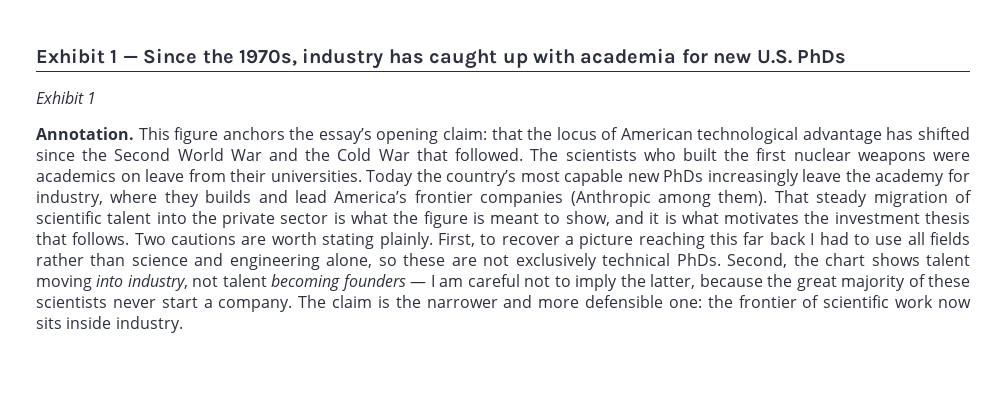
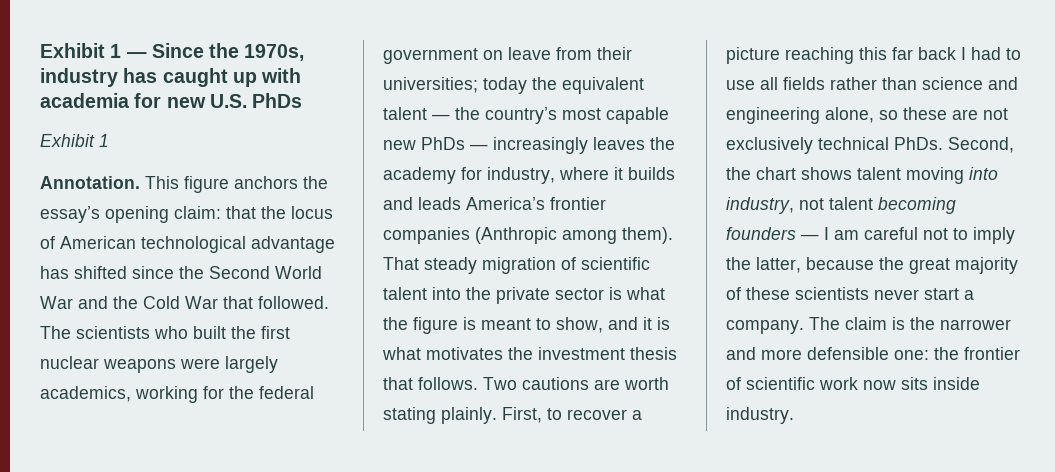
- The scientists who built the first nuclear weapons were academics on leave from their universities. Today the country’s most capable new PhDs increasingly leave the academy for industry, where they builds and lead America’s frontier companies (Anthropic among them).
+ The scientists who built the first nuclear weapons were largely academics, working for the federal government on leave from their universities; today the equivalent talent — the country’s most capable new PhDs — increasingly leaves the academy for industry, where it builds and leads America’s frontier companies (Anthropic among them).

